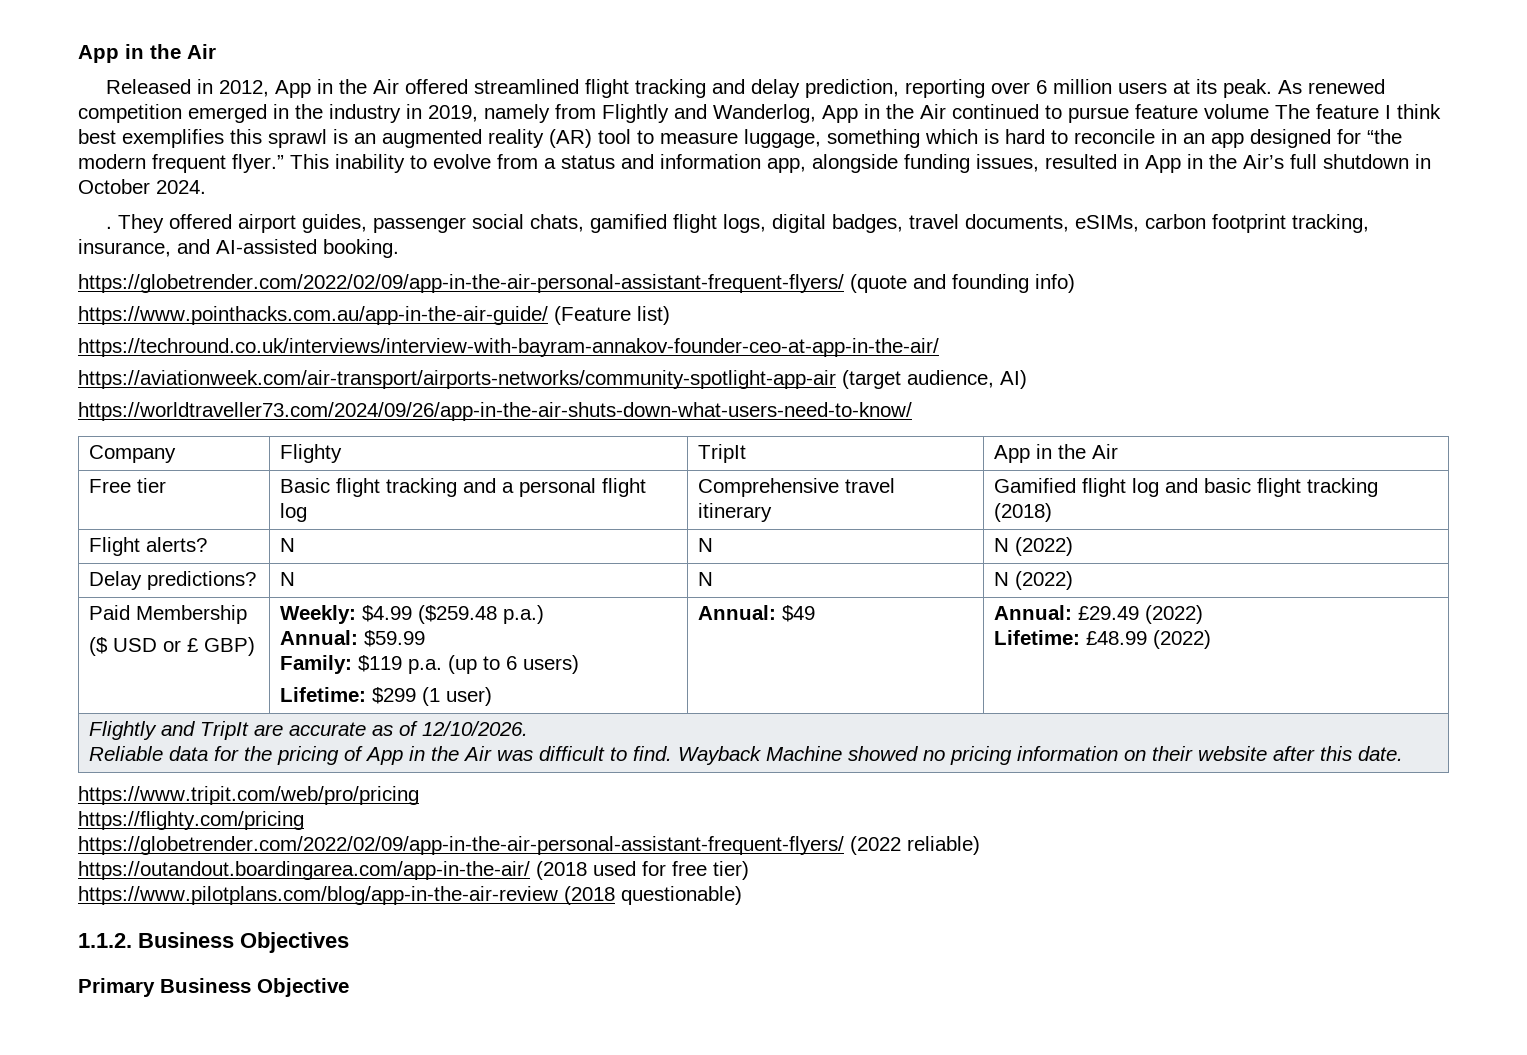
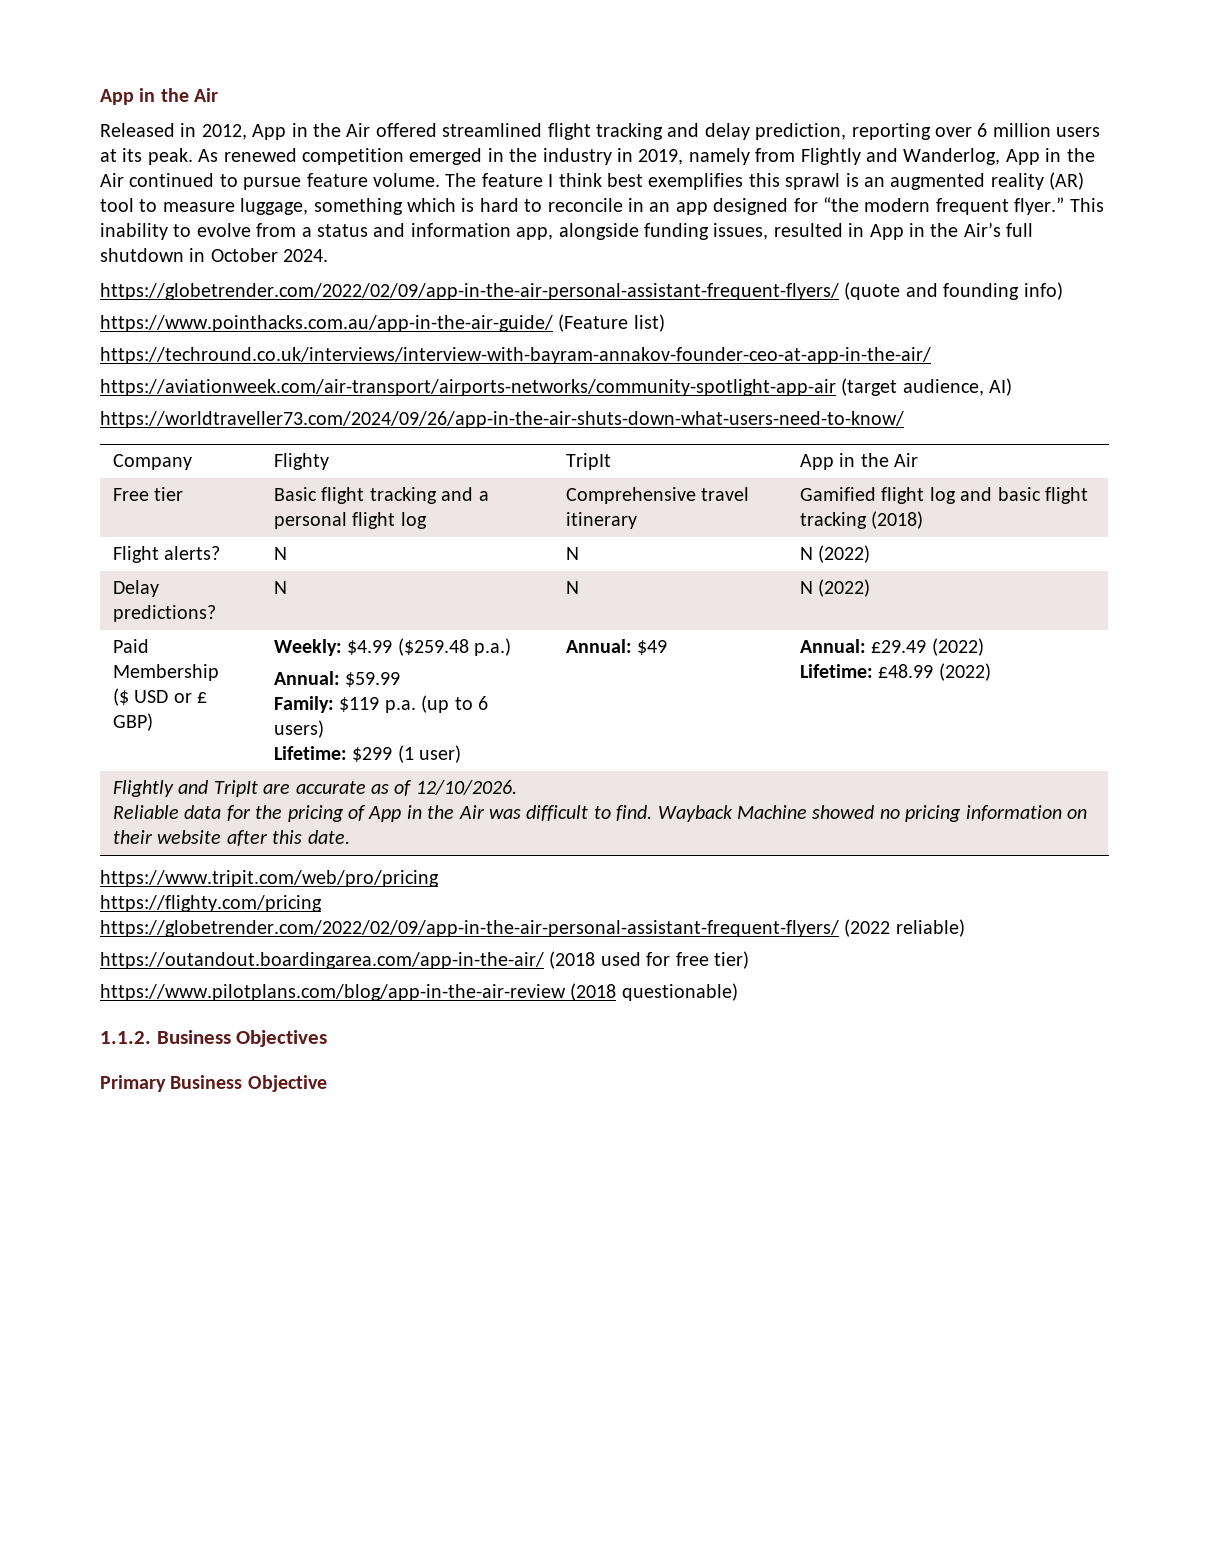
- As renewed competition emerged in the industry in 2019, namely from Flightly and Wanderlog, App in the Air continued to pursue feature volume The feature I think best exemplifies this sprawl is an augmented reality (AR) tool to measure luggage, something which is hard to reconcile in an app designed for “the modern frequent flyer.”
+ As renewed competition emerged in the industry in 2019, namely from Flightly and Wanderlog, App in the Air continued to pursue feature volume. The feature I think best exemplifies this sprawl is an augmented reality (AR) tool to measure luggage, something which is hard to reconcile in an app designed for “the modern frequent flyer.”
- . They offered airport guides, passenger social chats, gamified flight logs, digital badges, travel documents, eSIMs, carbon footprint tracking, insurance, and AI-assisted booking.

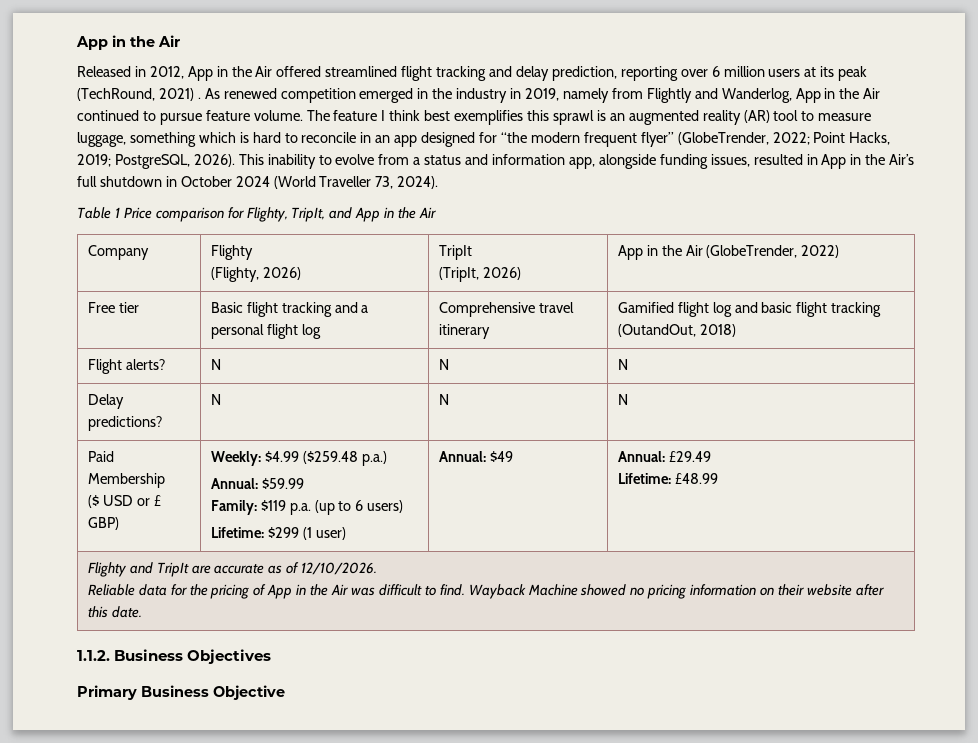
- Released in 2012, App in the Air offered streamlined flight tracking and delay prediction, reporting over 6 million users at its peak.
+ Released in 2012, App in the Air offered streamlined flight tracking and delay prediction, reporting over 6 million users at its peak (TechRound, 2021) .
- The feature I think best exemplifies this sprawl is an augmented reality (AR) tool to measure luggage, something which is hard to reconcile in an app designed for “the modern frequent flyer.”
+ The feature I think best exemplifies this sprawl is an augmented reality (AR) tool to measure luggage, something which is hard to reconcile in an app designed for “the modern frequent flyer” (GlobeTrender, 2022; Point Hacks, 2019; PostgreSQL, 2026).
- This inability to evolve from a status and information app, alongside funding issues, resulted in App in the Air’s full shutdown in October 2024.
- https://globetrender.com/2022/02/09/app-in-the-air-personal-assistant-frequent-flyers/ (quote and founding info)
- https://www.pointhacks.com.au/app-in-the-air-guide/ (Feature list)
- https://techround.co.uk/interviews/interview-with-bayram-annakov-founder-ceo-at-app-in-the-air/
- https://aviationweek.com/air-transport/airports-networks/community-spotlight-app-air (target audience, AI)
- https://worldtraveller73.com/2024/09/26/app-in-the-air-shuts-down-what-users-need-to-know/
+ This inability to evolve from a status and information app, alongside funding issues, resulted in App in the Air’s full shutdown in October 2024 (World Traveller 73, 2024).
+ Table 1 Price comparison for Flighty, TripIt, and App in the Air
- Company | Flighty | TripIt | App in the Air
+ Company | Flighty
+ (Flighty, 2026) | TripIt
+ (TripIt, 2026) | App in the Air (GlobeTrender, 2022)
- Free tier | Basic flight tracking and a personal flight log | Comprehensive travel itinerary | Gamified flight log and basic flight tracking (2018)
+ Free tier | Basic flight tracking and a personal flight log | Comprehensive travel itinerary | Gamified flight log and basic flight tracking (OutandOut, 2018)
- Flight alerts? | N | N | N (2022)
+ Flight alerts? | N | N | N
- Delay predictions? | N | N | N (2022)
+ Delay predictions? | N | N | N
  Paid Membership
  ($ USD or £ GBP) | Weekly: $4.99 ($259.48 p.a.)
  Annual: $59.99
  Family: $119 p.a. (up to 6 users)
- Lifetime: $299 (1 user) | Annual: $49 | Annual: £29.49 (2022)
- Lifetime: £48.99 (2022)
- Flightly and TripIt are accurate as of 12/10/2026.
+ Lifetime: $299 (1 user) | Annual: $49 | Annual: £29.49
+ Lifetime: £48.99
+ Flighty and TripIt are accurate as of 12/10/2026.
- https://www.tripit.com/web/pro/pricing
- https://flighty.com/pricing
- https://globetrender.com/2022/02/09/app-in-the-air-personal-assistant-frequent-flyers/ (2022 reliable)
- https://outandout.boardingarea.com/app-in-the-air/ (2018 used for free tier)
- https://www.pilotplans.com/blog/app-in-the-air-review (2018 questionable)

